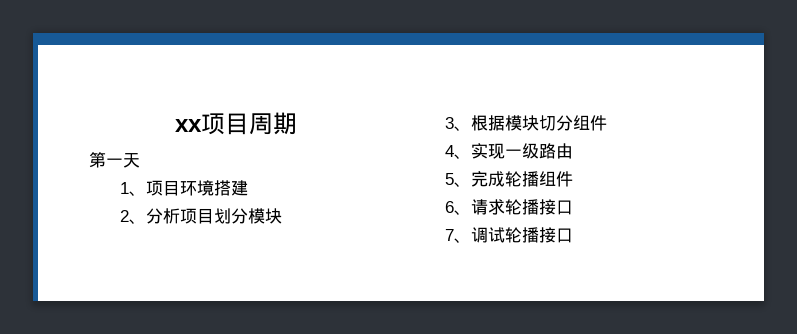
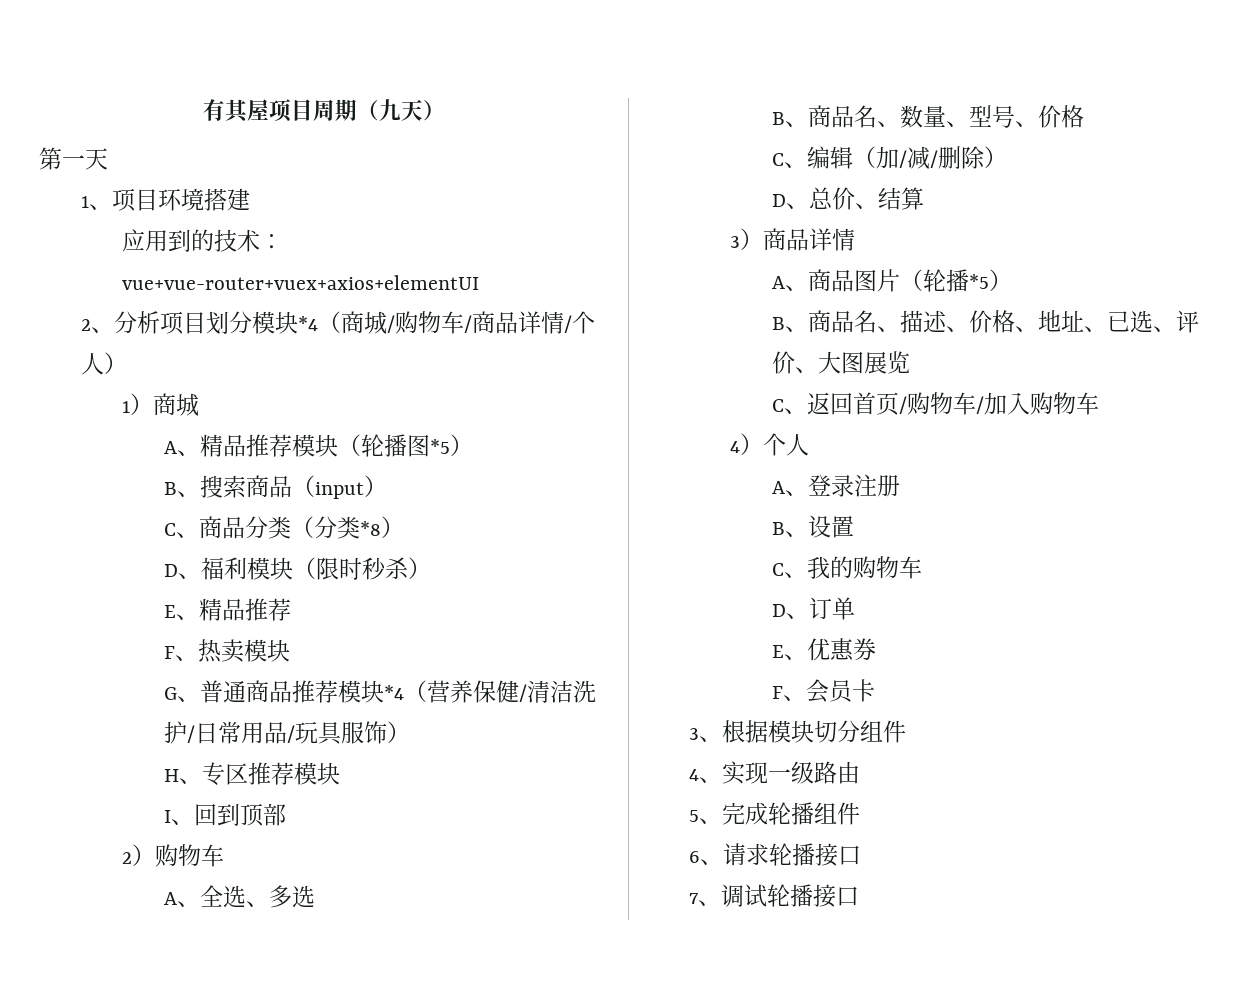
- xx项目周期
+ 有其屋项目周期（九天）
+ 应用到的技术：vue+vue-router+vuex+axios+elementUI
- 2、分析项目划分模块
+ 2、分析项目划分模块*4（商城/购物车/商品详情/个人）
+ 1）商城
+ A、精品推荐模块（轮播图*5）
+ B、搜索商品（input）
+ C、商品分类（分类*8）
+ D、福利模块（限时秒杀）
+ E、精品推荐
+ F、热卖模块
+ G、普通商品推荐模块*4（营养保健/清洁洗护/日常用品/玩具服饰）
+ H、专区推荐模块
+ I、回到顶部
+ 2）购物车
+ A、全选、多选
+ B、商品名、数量、型号、价格
+ C、编辑（加/减/删除）
+ D、总价、结算
+ 3）商品详情
+ A、商品图片（轮播*5）
+ B、商品名、描述、价格、地址、已选、评价、大图展览
+ C、返回首页/购物车/加入购物车
+ 4）个人
+ A、登录注册
+ B、设置
+ C、我的购物车
+ D、订单
+ E、优惠券
+ F、会员卡

